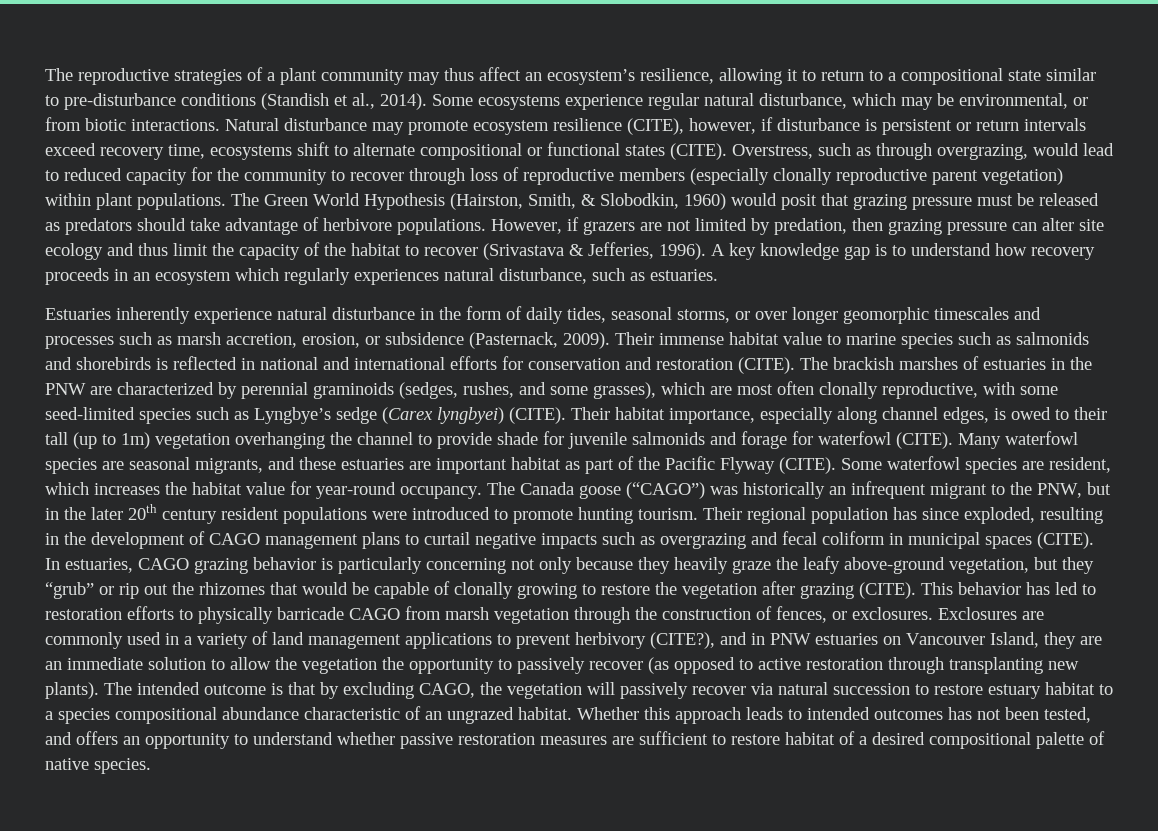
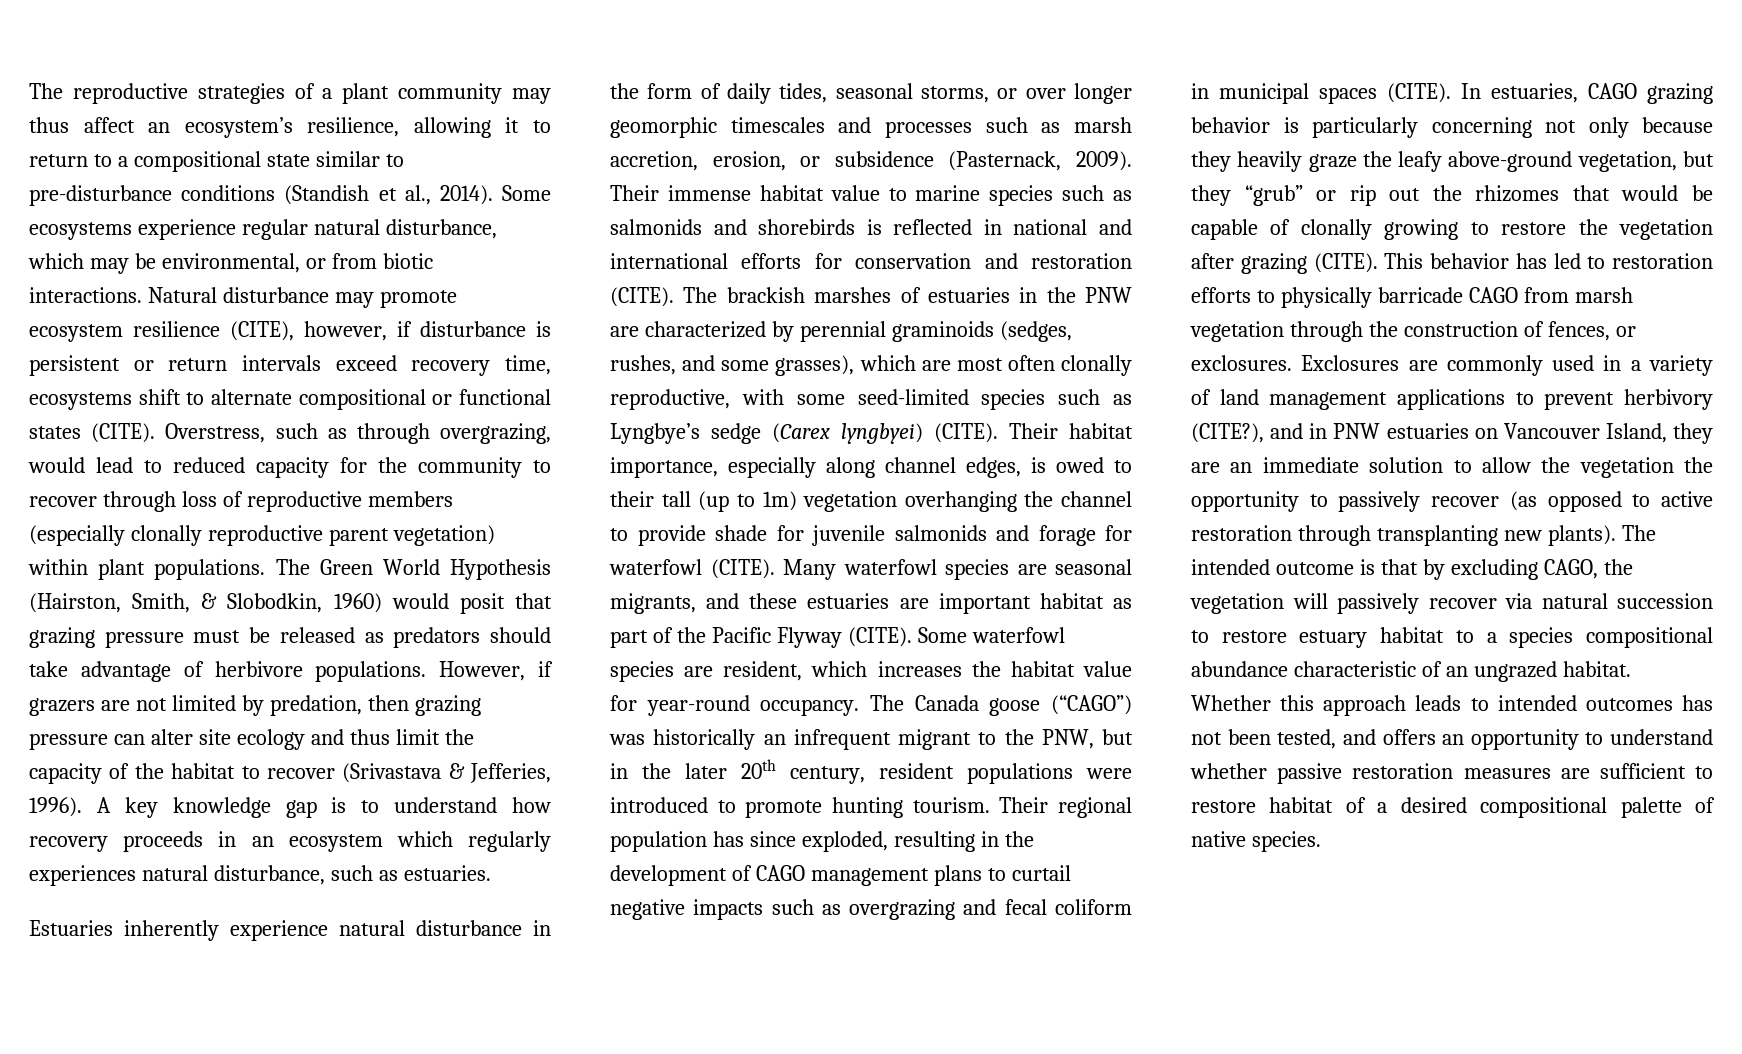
- The Canada goose (“CAGO”) was historically an infrequent migrant to the PNW, but in the later 20th century resident populations were introduced to promote hunting tourism.
+ The Canada goose (“CAGO”) was historically an infrequent migrant to the PNW, but in the later 20th century, resident populations were introduced to promote hunting tourism.

